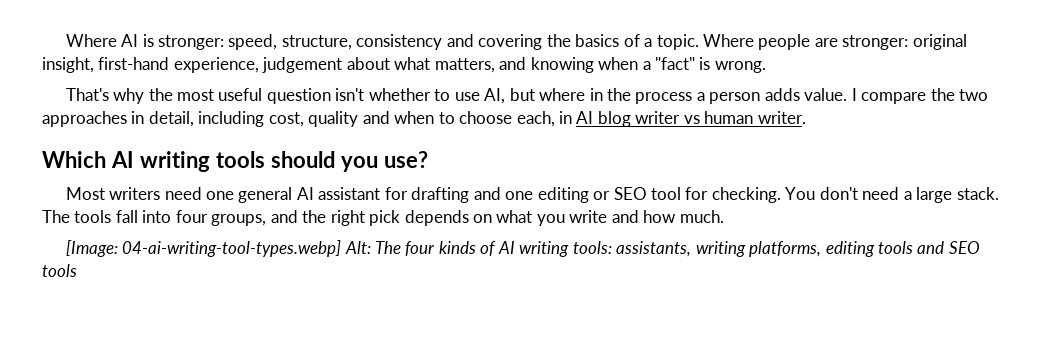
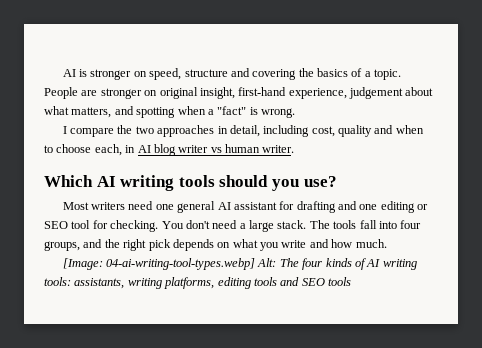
- Where AI is stronger: speed, structure, consistency and covering the basics of a topic.
+ AI is stronger on speed, structure and covering the basics of a topic.
- Where people are stronger: original insight, first-hand experience, judgement about what matters, and knowing when a "fact" is wrong.
+ People are stronger on original insight, first-hand experience, judgement about what matters, and spotting when a "fact" is wrong.
- That's why the most useful question isn't whether to use AI, but where in the process a person adds value.

